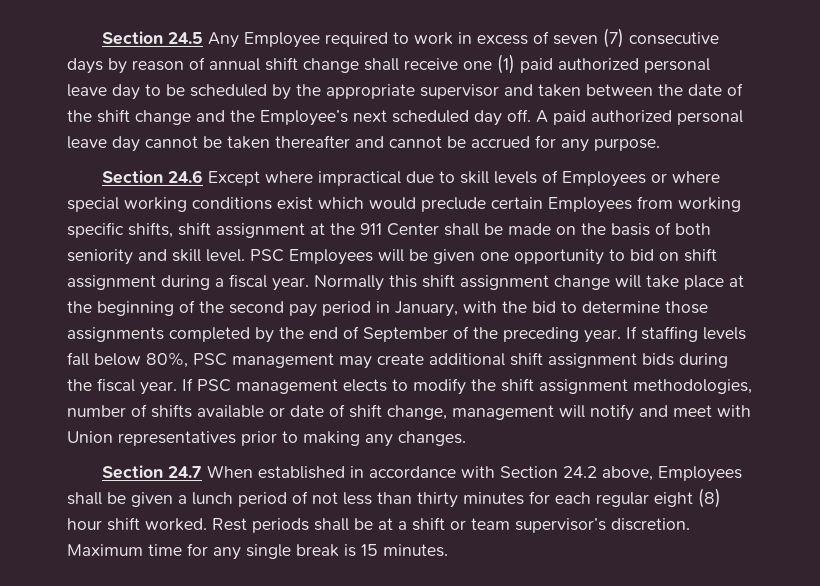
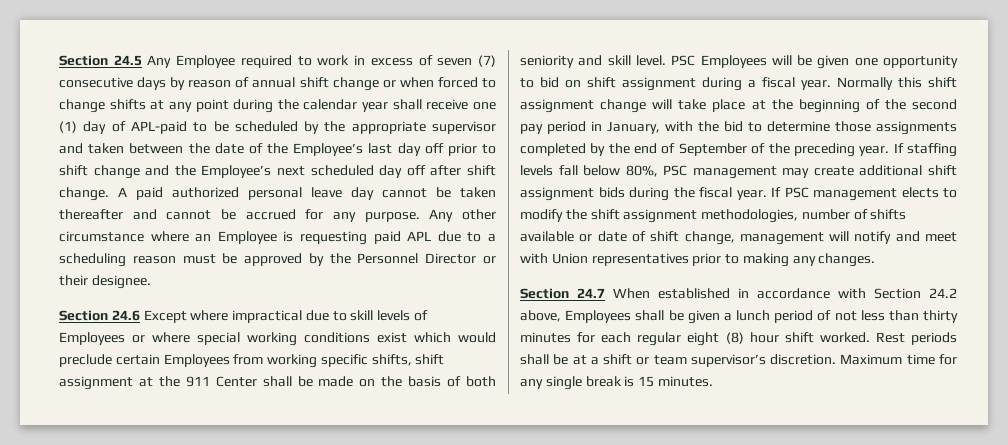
- Section 24.5 Any Employee required to work in excess of seven (7) consecutive days by reason of annual shift change shall receive one (1) paid authorized personal leave day to be scheduled by the appropriate supervisor and taken between the date of the shift change and the Employee’s next scheduled day off.
+ Section 24.5 Any Employee required to work in excess of seven (7) consecutive days by reason of annual shift change or when forced to change shifts at any point during the calendar year shall receive one (1) day of APL-paid to be scheduled by the appropriate supervisor and taken between the date of the Employee’s last day off prior to shift change and the Employee’s next scheduled day off after shift change.
+ Any other circumstance where an Employee is requesting paid APL due to a scheduling reason must be approved by the Personnel Director or their designee.

